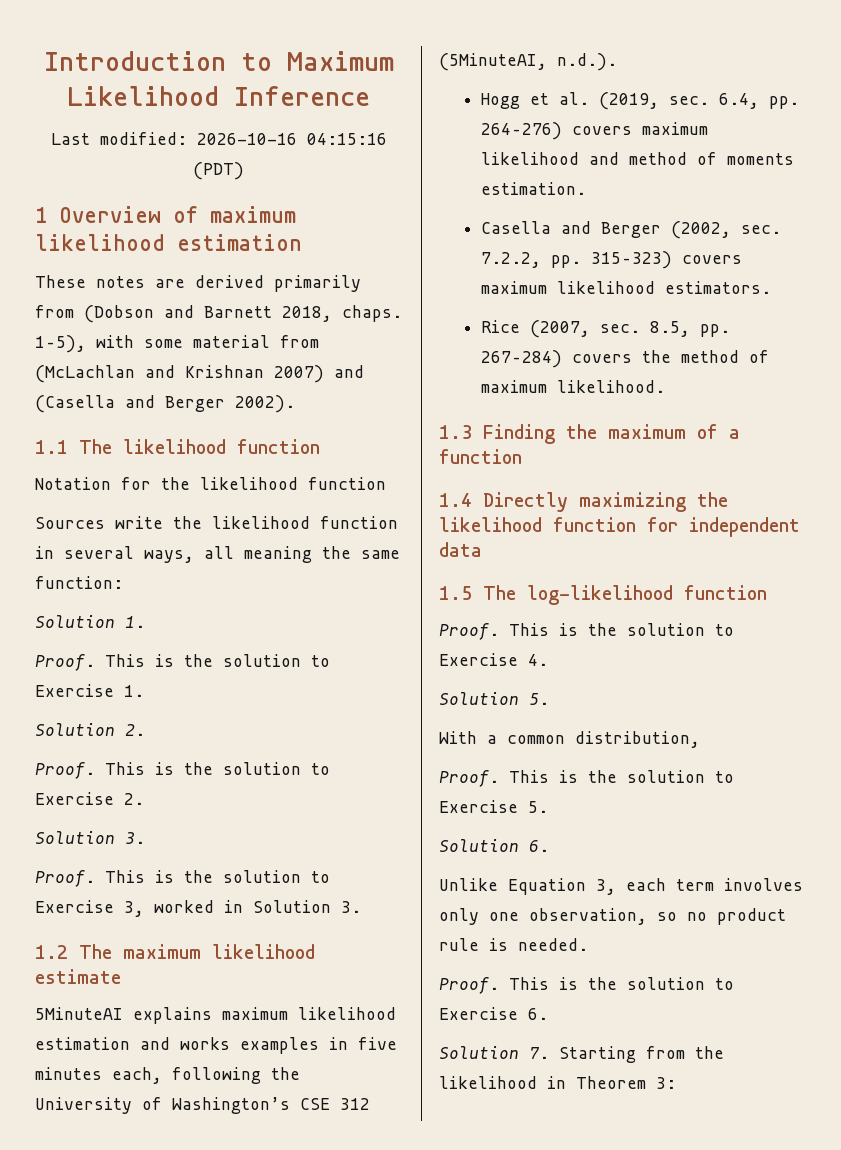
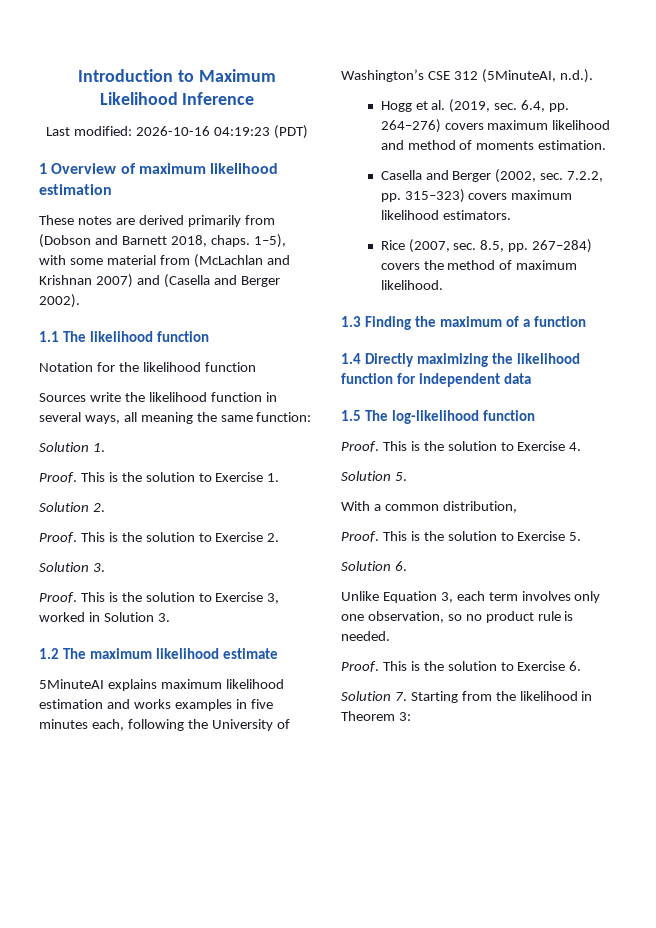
- Last modified: 2026-10-16 04:15:16 (PDT)
+ Last modified: 2026-10-16 04:19:23 (PDT)

